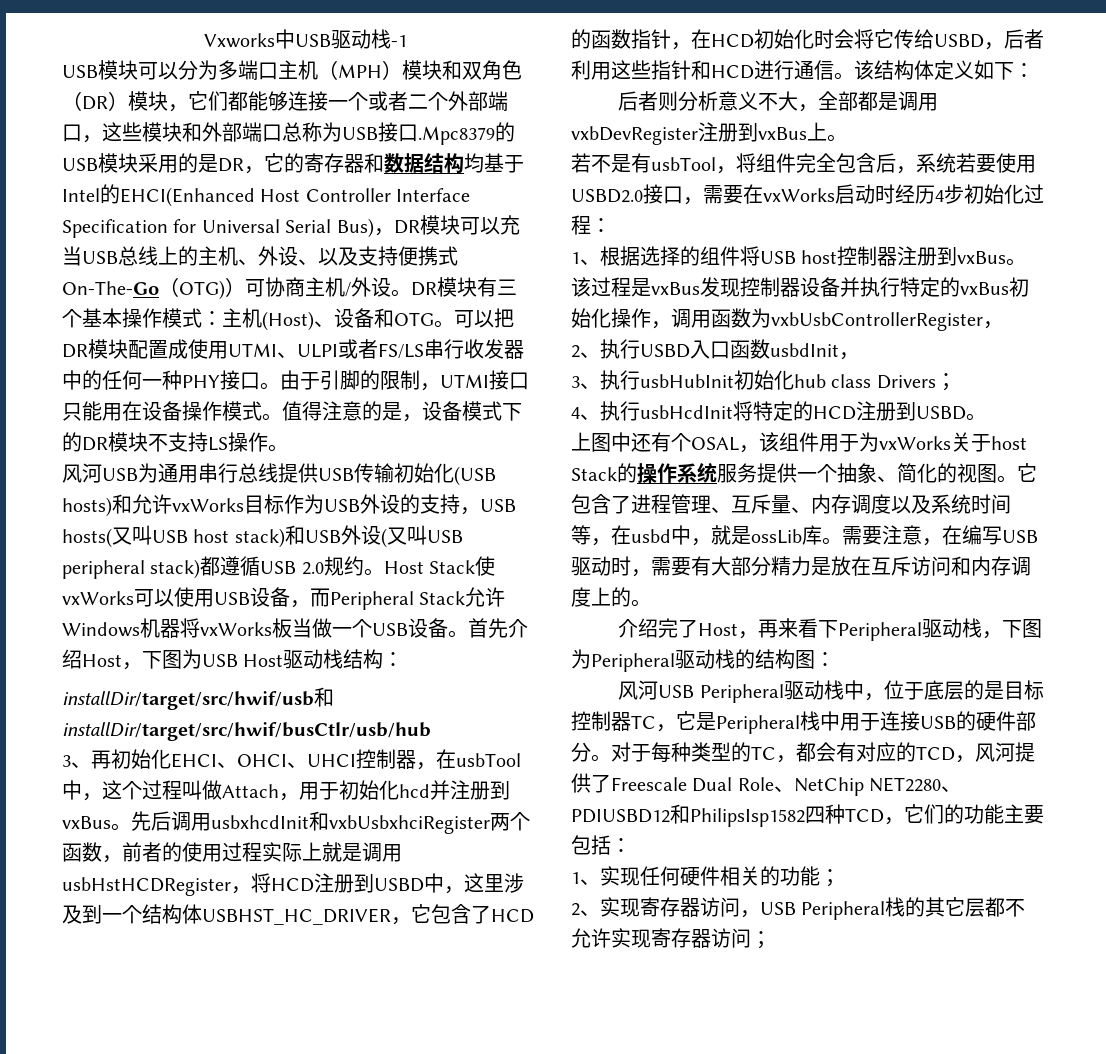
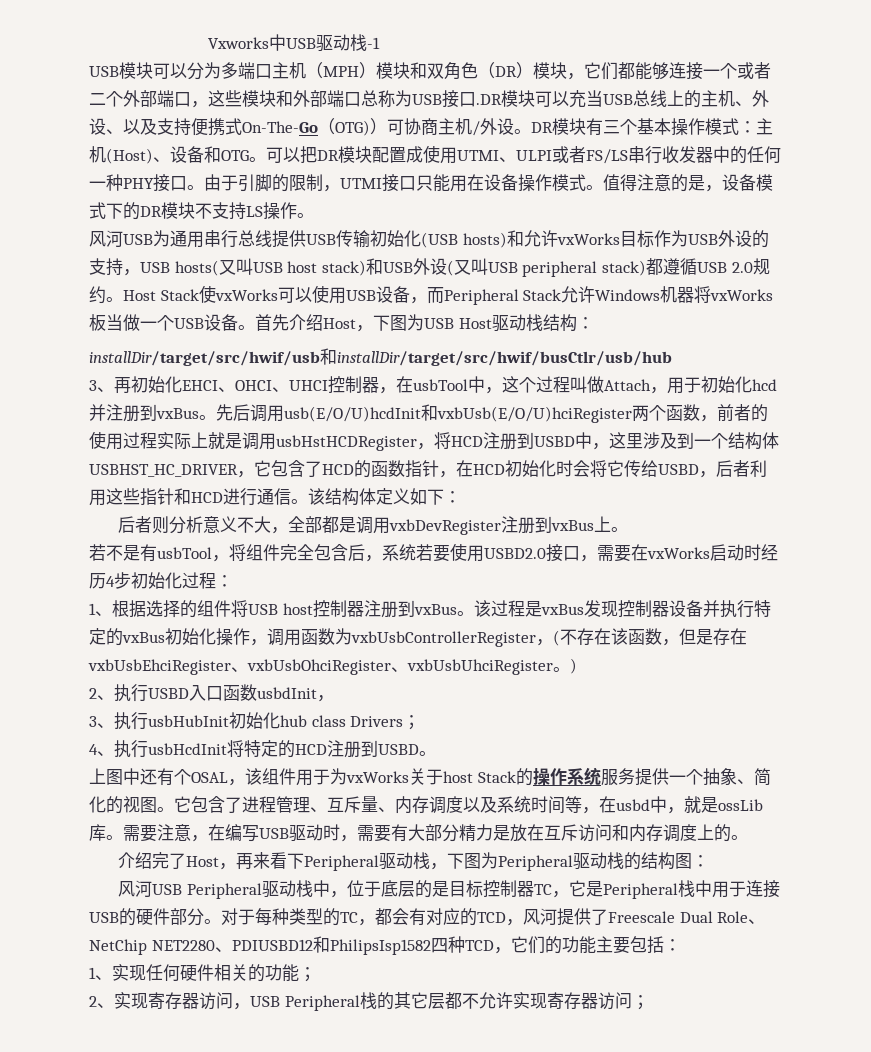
- USB模块可以分为多端口主机（MPH）模块和双角色（DR）模块，它们都能够连接一个或者二个外部端口，这些模块和外部端口总称为USB接口.Mpc8379的USB模块采用的是DR，它的寄存器和数据结构均基于Intel的EHCI(Enhanced Host Controller Interface Specification for Universal Serial Bus)，DR模块可以充当USB总线上的主机、外设、以及支持便携式On-The-Go（OTG)）可协商主机/外设。
+ USB模块可以分为多端口主机（MPH）模块和双角色（DR）模块，它们都能够连接一个或者二个外部端口，这些模块和外部端口总称为USB接口.DR模块可以充当USB总线上的主机、外设、以及支持便携式On-The-Go（OTG)）可协商主机/外设。
- 先后调用usbxhcdInit和vxbUsbxhciRegister两个函数，前者的使用过程实际上就是调用usbHstHCDRegister，将HCD注册到USBD中，这里涉及到一个结构体USBHST_HC_DRIVER，它包含了HCD的函数指针，在HCD初始化时会将它传给USBD，后者利用这些指针和HCD进行通信。
+ 先后调用usb(E/O/U)hcdInit和vxbUsb(E/O/U)hciRegister两个函数，前者的使用过程实际上就是调用usbHstHCDRegister，将HCD注册到USBD中，这里涉及到一个结构体USBHST_HC_DRIVER，它包含了HCD的函数指针，在HCD初始化时会将它传给USBD，后者利用这些指针和HCD进行通信。
- 该过程是vxBus发现控制器设备并执行特定的vxBus初始化操作，调用函数为vxbUsbControllerRegister，
+ 该过程是vxBus发现控制器设备并执行特定的vxBus初始化操作，调用函数为vxbUsbControllerRegister，(不存在该函数，但是存在vxbUsbEhciRegister、vxbUsbOhciRegister、vxbUsbUhciRegister。)

